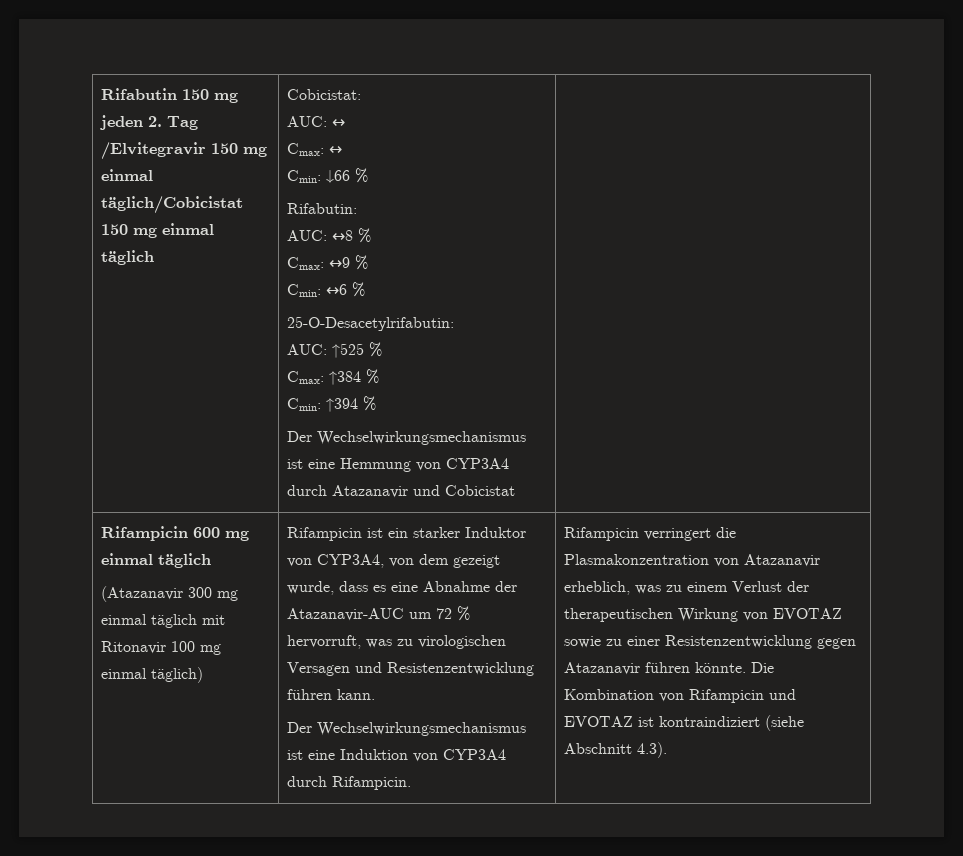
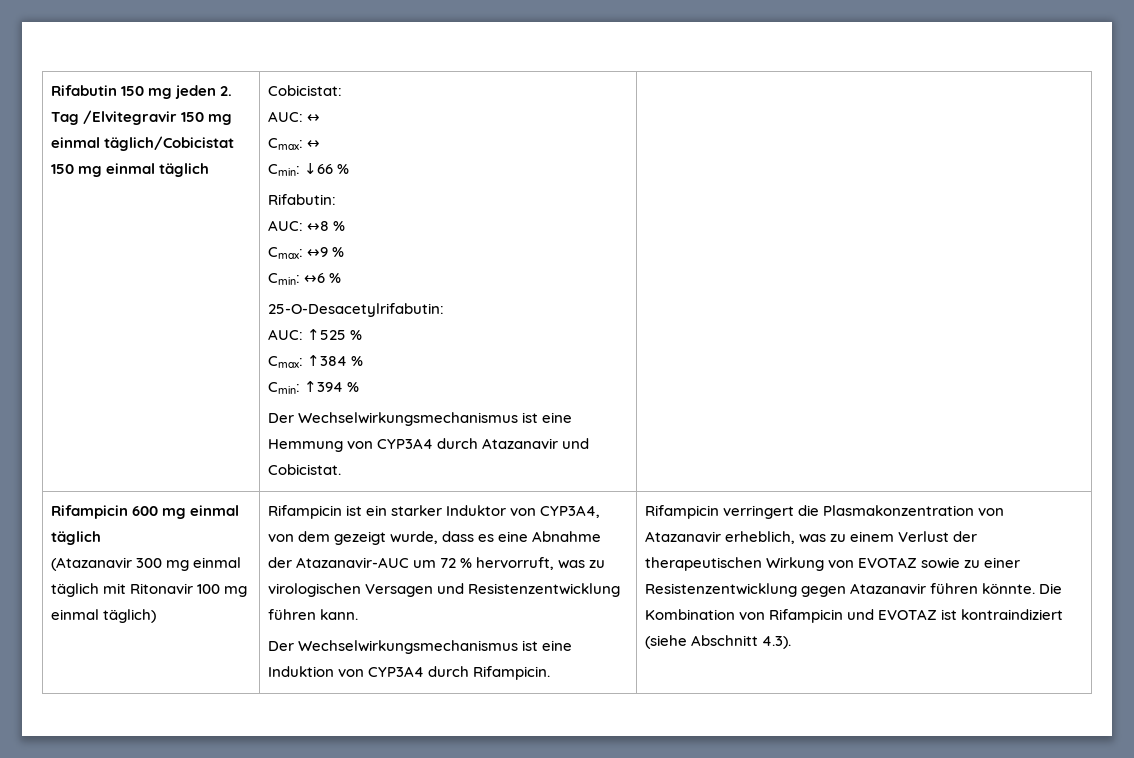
- Der Wechselwirkungsmechanismus ist eine Hemmung von CYP3A4 durch Atazanavir und Cobicistat
+ Der Wechselwirkungsmechanismus ist eine Hemmung von CYP3A4 durch Atazanavir und Cobicistat.

